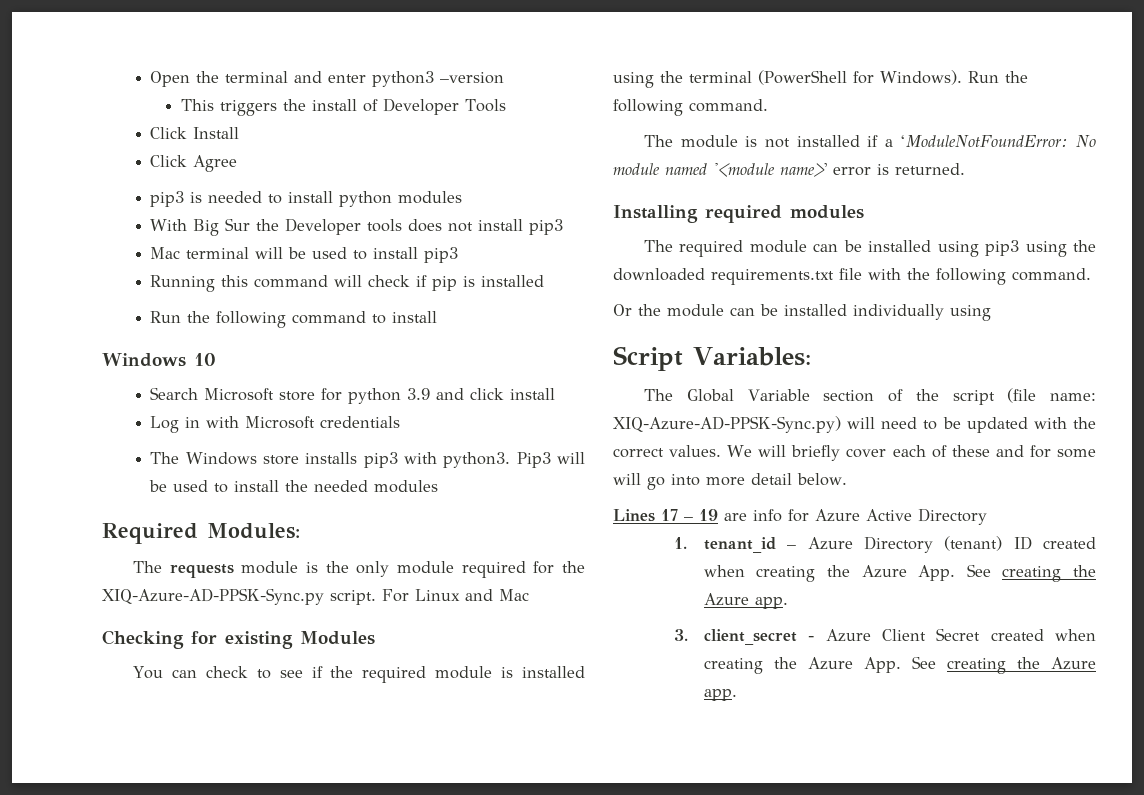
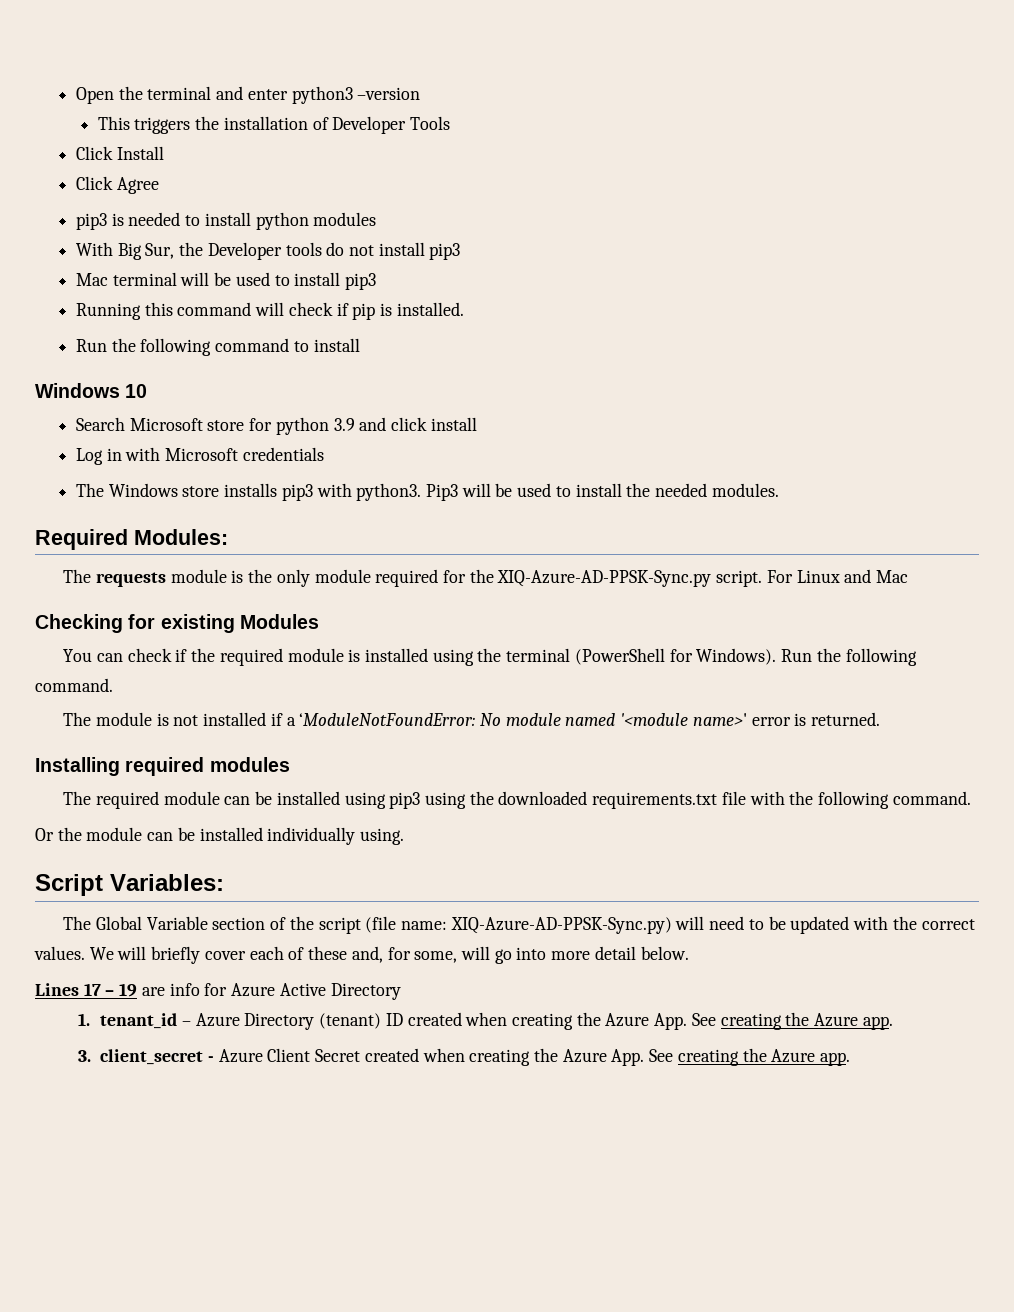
- This triggers the install of Developer Tools
+ This triggers the installation of Developer Tools
- With Big Sur the Developer tools does not install pip3
+ With Big Sur, the Developer tools do not install pip3
- Running this command will check if pip is installed
+ Running this command will check if pip is installed.
- Pip3 will be used to install the needed modules
+ Pip3 will be used to install the needed modules.
- You can check to see if the required module is installed using the terminal (PowerShell for Windows).
+ You can check if the required module is installed using the terminal (PowerShell for Windows).
- Or the module can be installed individually using
+ Or the module can be installed individually using.
- We will briefly cover each of these and for some will go into more detail below.
+ We will briefly cover each of these and, for some, will go into more detail below.

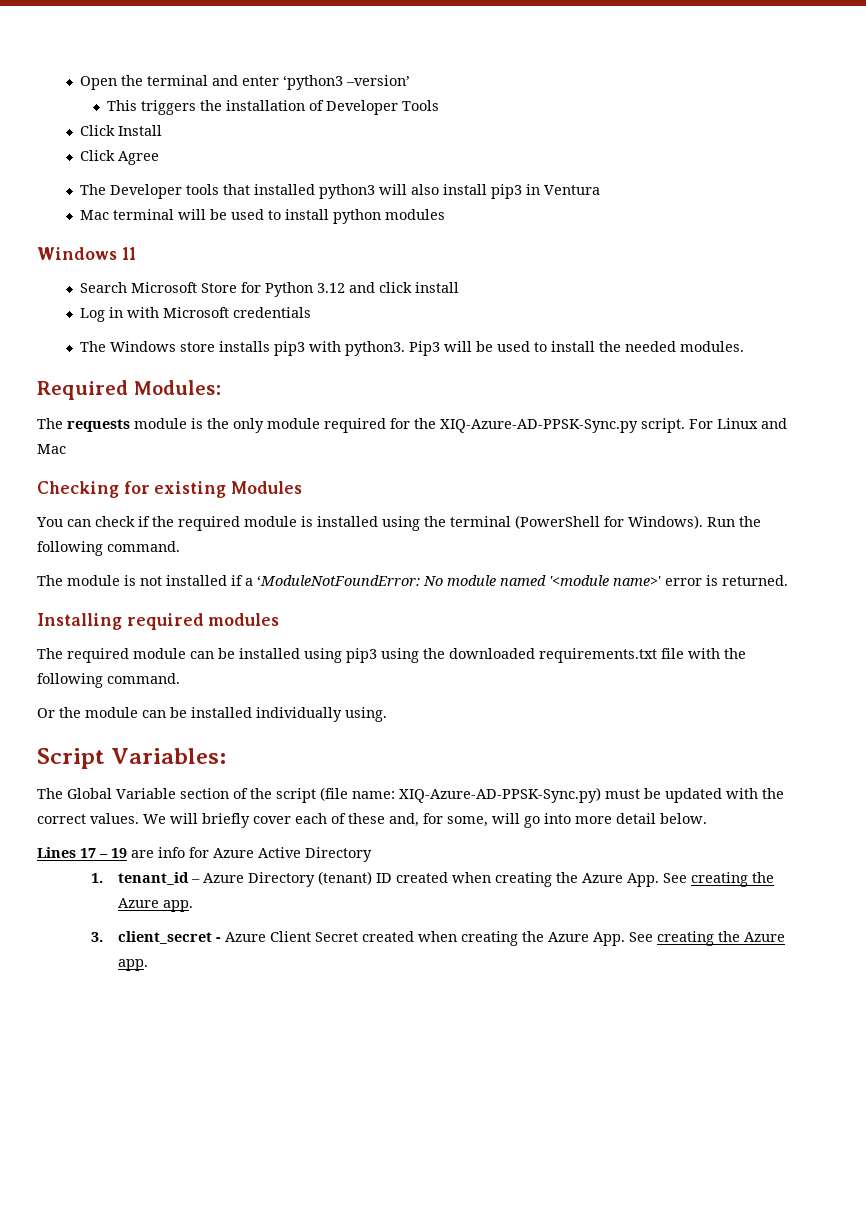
- Open the terminal and enter python3 –version
+ Open the terminal and enter ‘python3 –version’
- pip3 is needed to install python modules
- With Big Sur, the Developer tools do not install pip3
+ The Developer tools that installed python3 will also install pip3 in Ventura
- Mac terminal will be used to install pip3
- Running this command will check if pip is installed.
- Run the following command to install
- Windows 10
+ Mac terminal will be used to install python modules
+ Windows 11
- Search Microsoft store for python 3.9 and click install
+ Search Microsoft Store for Python 3.12 and click install
- The Global Variable section of the script (file name: XIQ-Azure-AD-PPSK-Sync.py) will need to be updated with the correct values.
+ The Global Variable section of the script (file name: XIQ-Azure-AD-PPSK-Sync.py) must be updated with the correct values.

